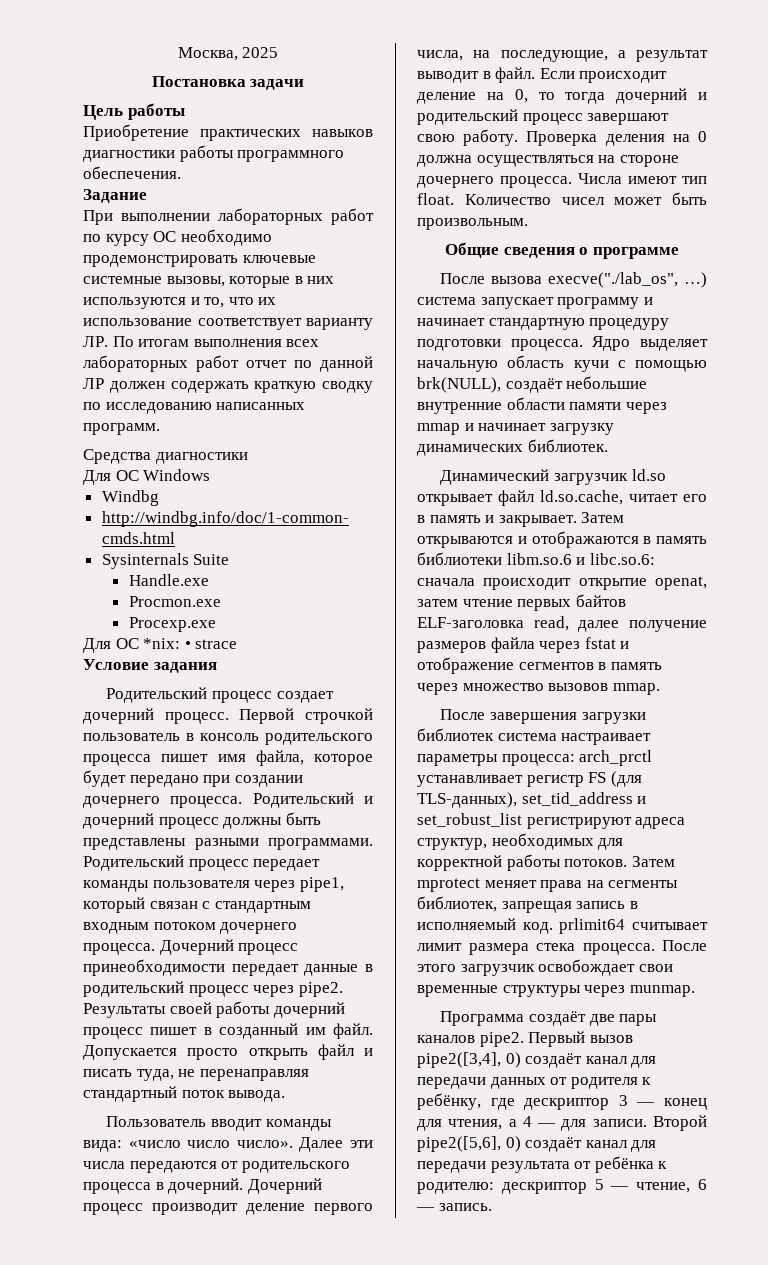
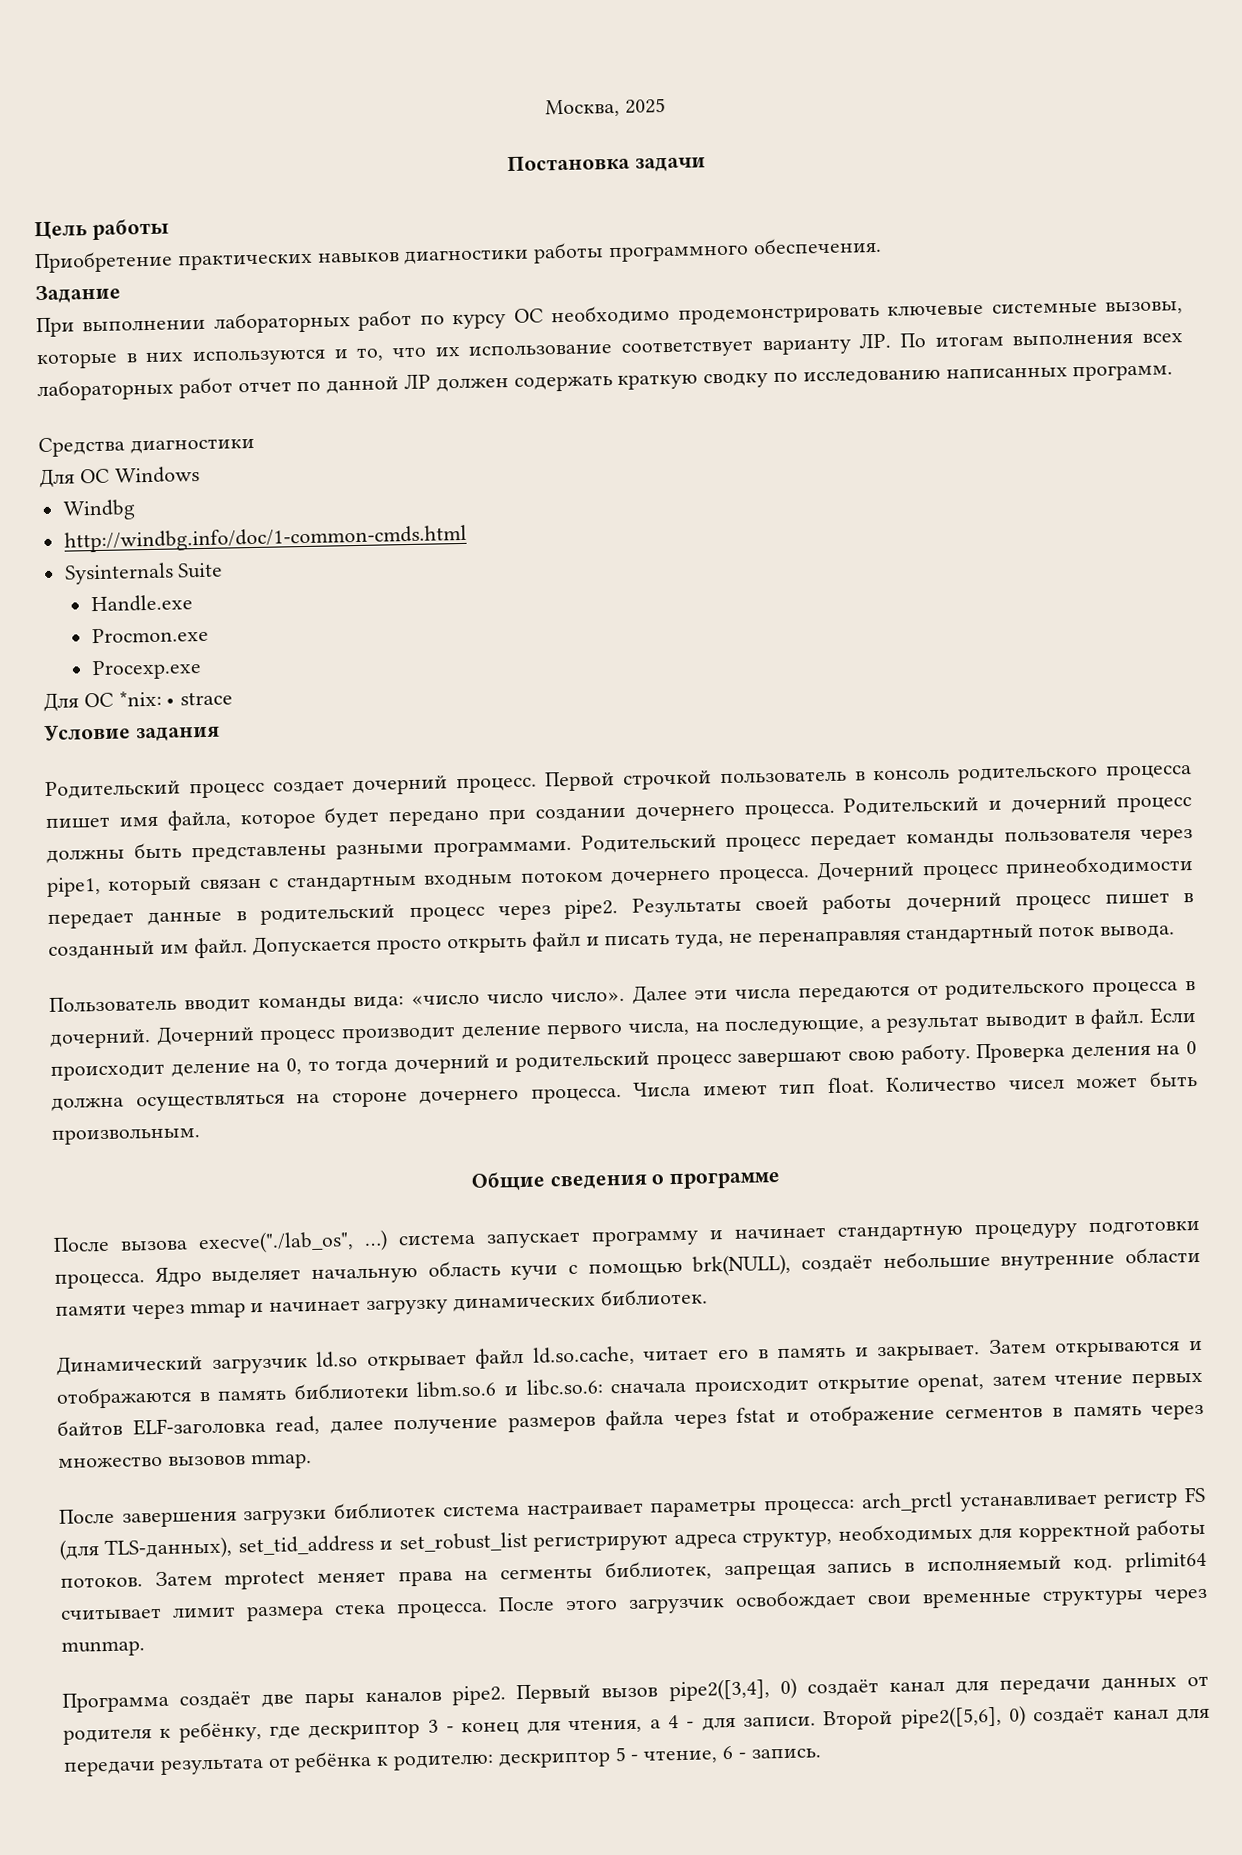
- Первый вызов pipe2([3,4], 0) создаёт канал для передачи данных от родителя к ребёнку, где дескриптор 3 — конец для чтения, а 4 — для записи.
+ Первый вызов pipe2([3,4], 0) создаёт канал для передачи данных от родителя к ребёнку, где дескриптор 3 - конец для чтения, а 4 - для записи.
- Второй pipe2([5,6], 0) создаёт канал для передачи результата от ребёнка к родителю: дескриптор 5 — чтение, 6 — запись.
+ Второй pipe2([5,6], 0) создаёт канал для передачи результата от ребёнка к родителю: дескриптор 5 - чтение, 6 - запись.

